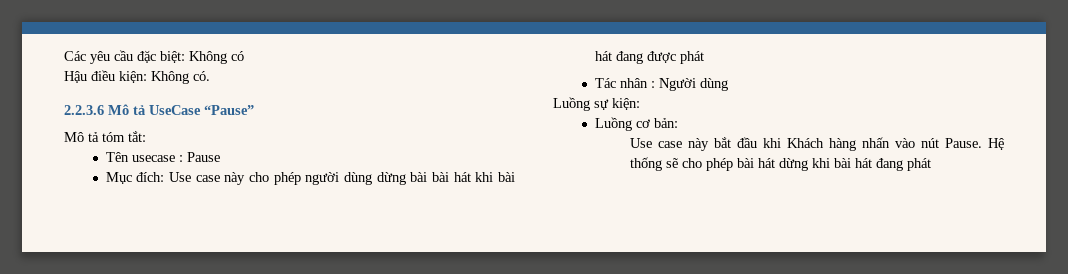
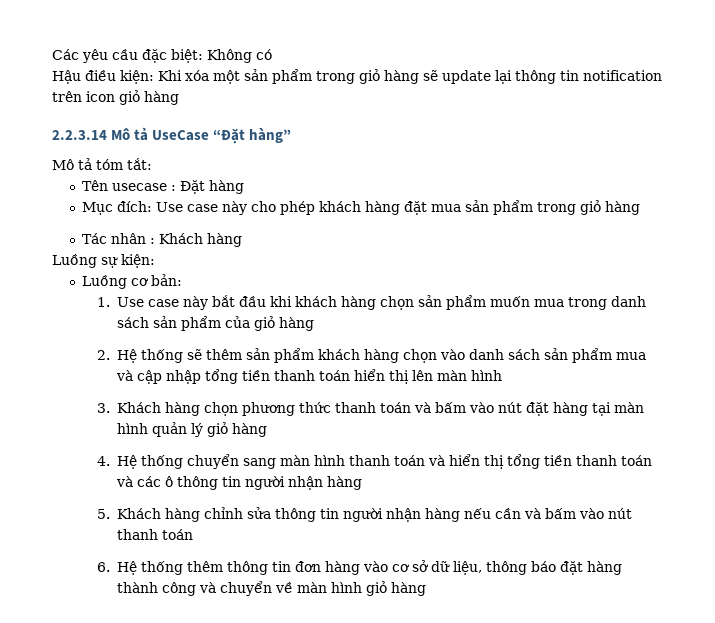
- Hậu điều kiện: Không có.
- 2.2.3.6 Mô tả UseCase “Pause”
+ Hậu điều kiện: Khi xóa một sản phẩm trong giỏ hàng sẽ update lại thông tin notification trên icon giỏ hàng
+ 2.2.3.14 Mô tả UseCase “Đặt hàng”
- Tên usecase : Pause
+ Tên usecase : Đặt hàng
- Mục đích: Use case này cho phép người dùng dừng bài bài hát khi bài hát đang được phát
+ Mục đích: Use case này cho phép khách hàng đặt mua sản phẩm trong giỏ hàng
- Tác nhân : Người dùng
+ Tác nhân : Khách hàng
- Use case này bắt đầu khi Khách hàng nhấn vào nút Pause. Hệ thống sẽ cho phép bài hát dừng khi bài hát đang phát
+ 1. Use case này bắt đầu khi khách hàng chọn sản phẩm muốn mua trong danh sách sản phẩm của giỏ hàng
+ 2. Hệ thống sẽ thêm sản phẩm khách hàng chọn vào danh sách sản phẩm mua và cập nhập tổng tiền thanh toán hiển thị lên màn hình
+ 3. Khách hàng chọn phương thức thanh toán và bấm vào nút đặt hàng tại màn hình quản lý giỏ hàng
+ 4. Hệ thống chuyển sang màn hình thanh toán và hiển thị tổng tiền thanh toán và các ô thông tin người nhận hàng
+ 5. Khách hàng chỉnh sửa thông tin người nhận hàng nếu cần và bấm vào nút thanh toán
+ 6. Hệ thống thêm thông tin đơn hàng vào cơ sở dữ liệu, thông báo đặt hàng thành công và chuyển về màn hình giỏ hàng

